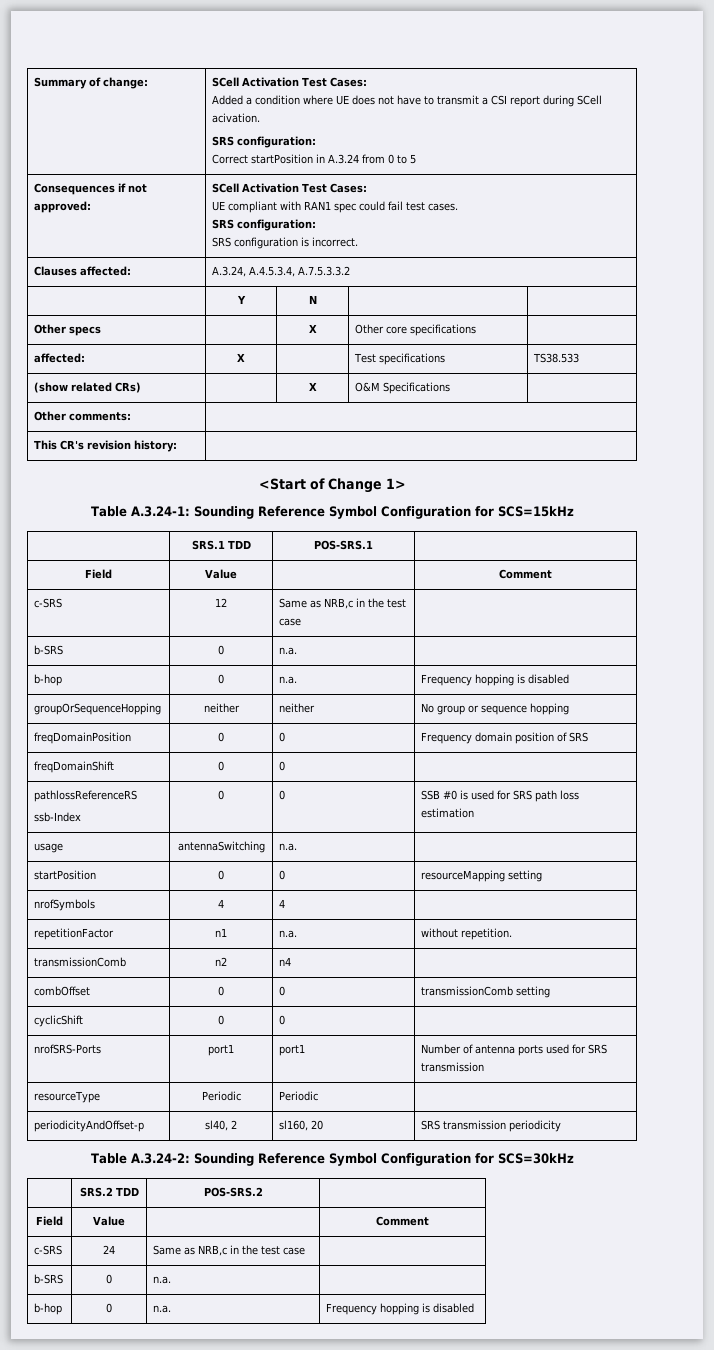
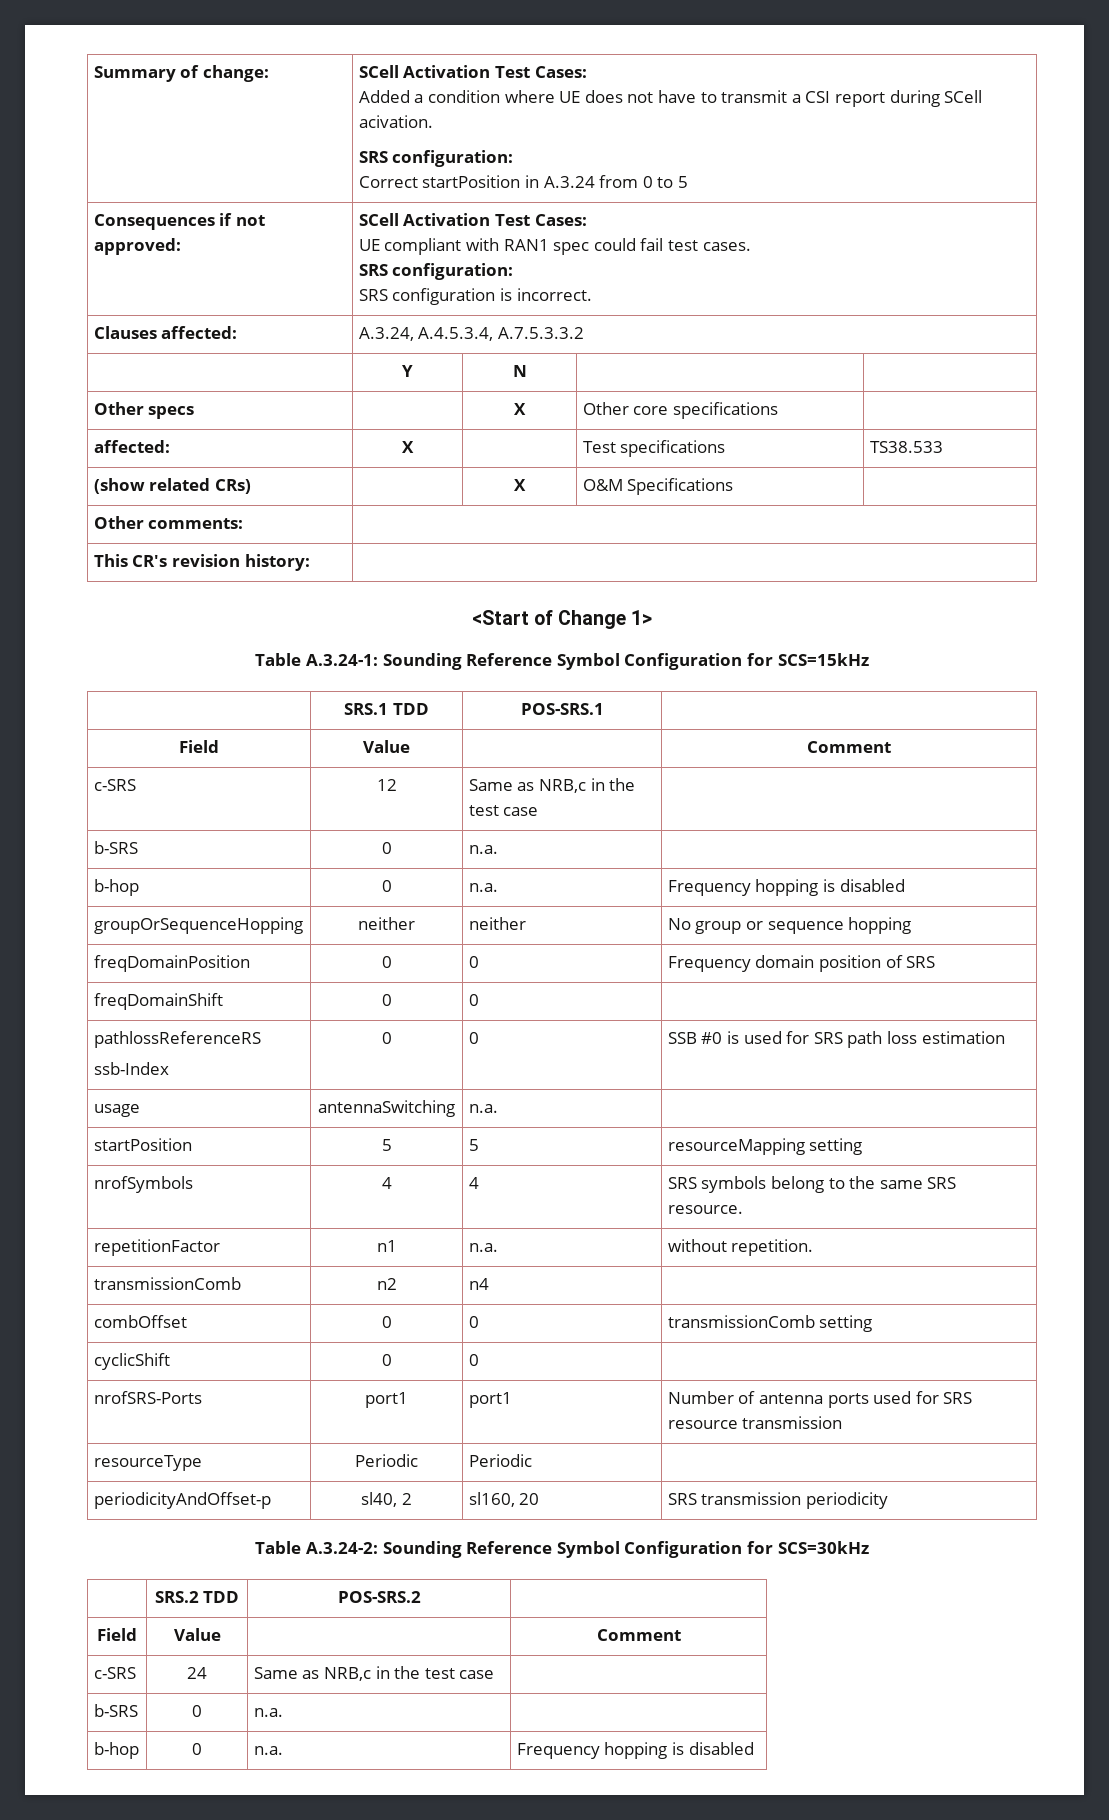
- startPosition | 0 | 0 | resourceMapping setting
+ startPosition | 5 | 5 | resourceMapping setting
- nrofSymbols | 4 | 4 |
+ nrofSymbols | 4 | 4 | SRS symbols belong to the same SRS resource.
- nrofSRS-Ports | port1 | port1 | Number of antenna ports used for SRS transmission
+ nrofSRS-Ports | port1 | port1 | Number of antenna ports used for SRS resource transmission

